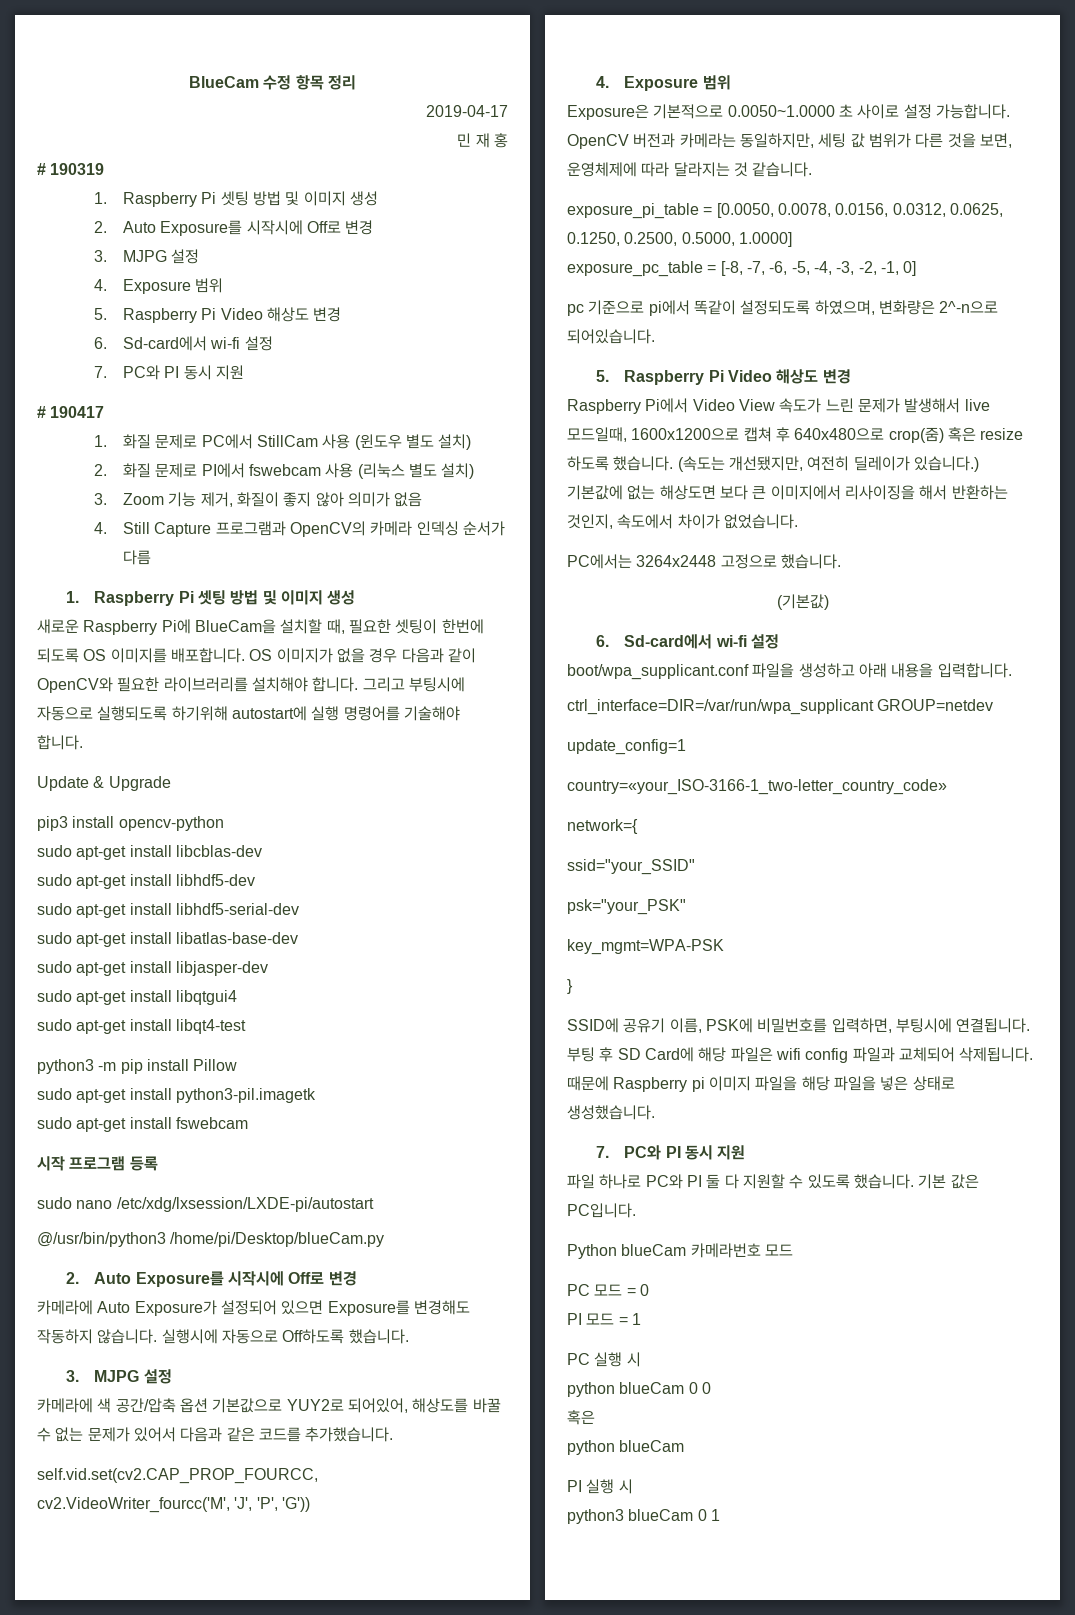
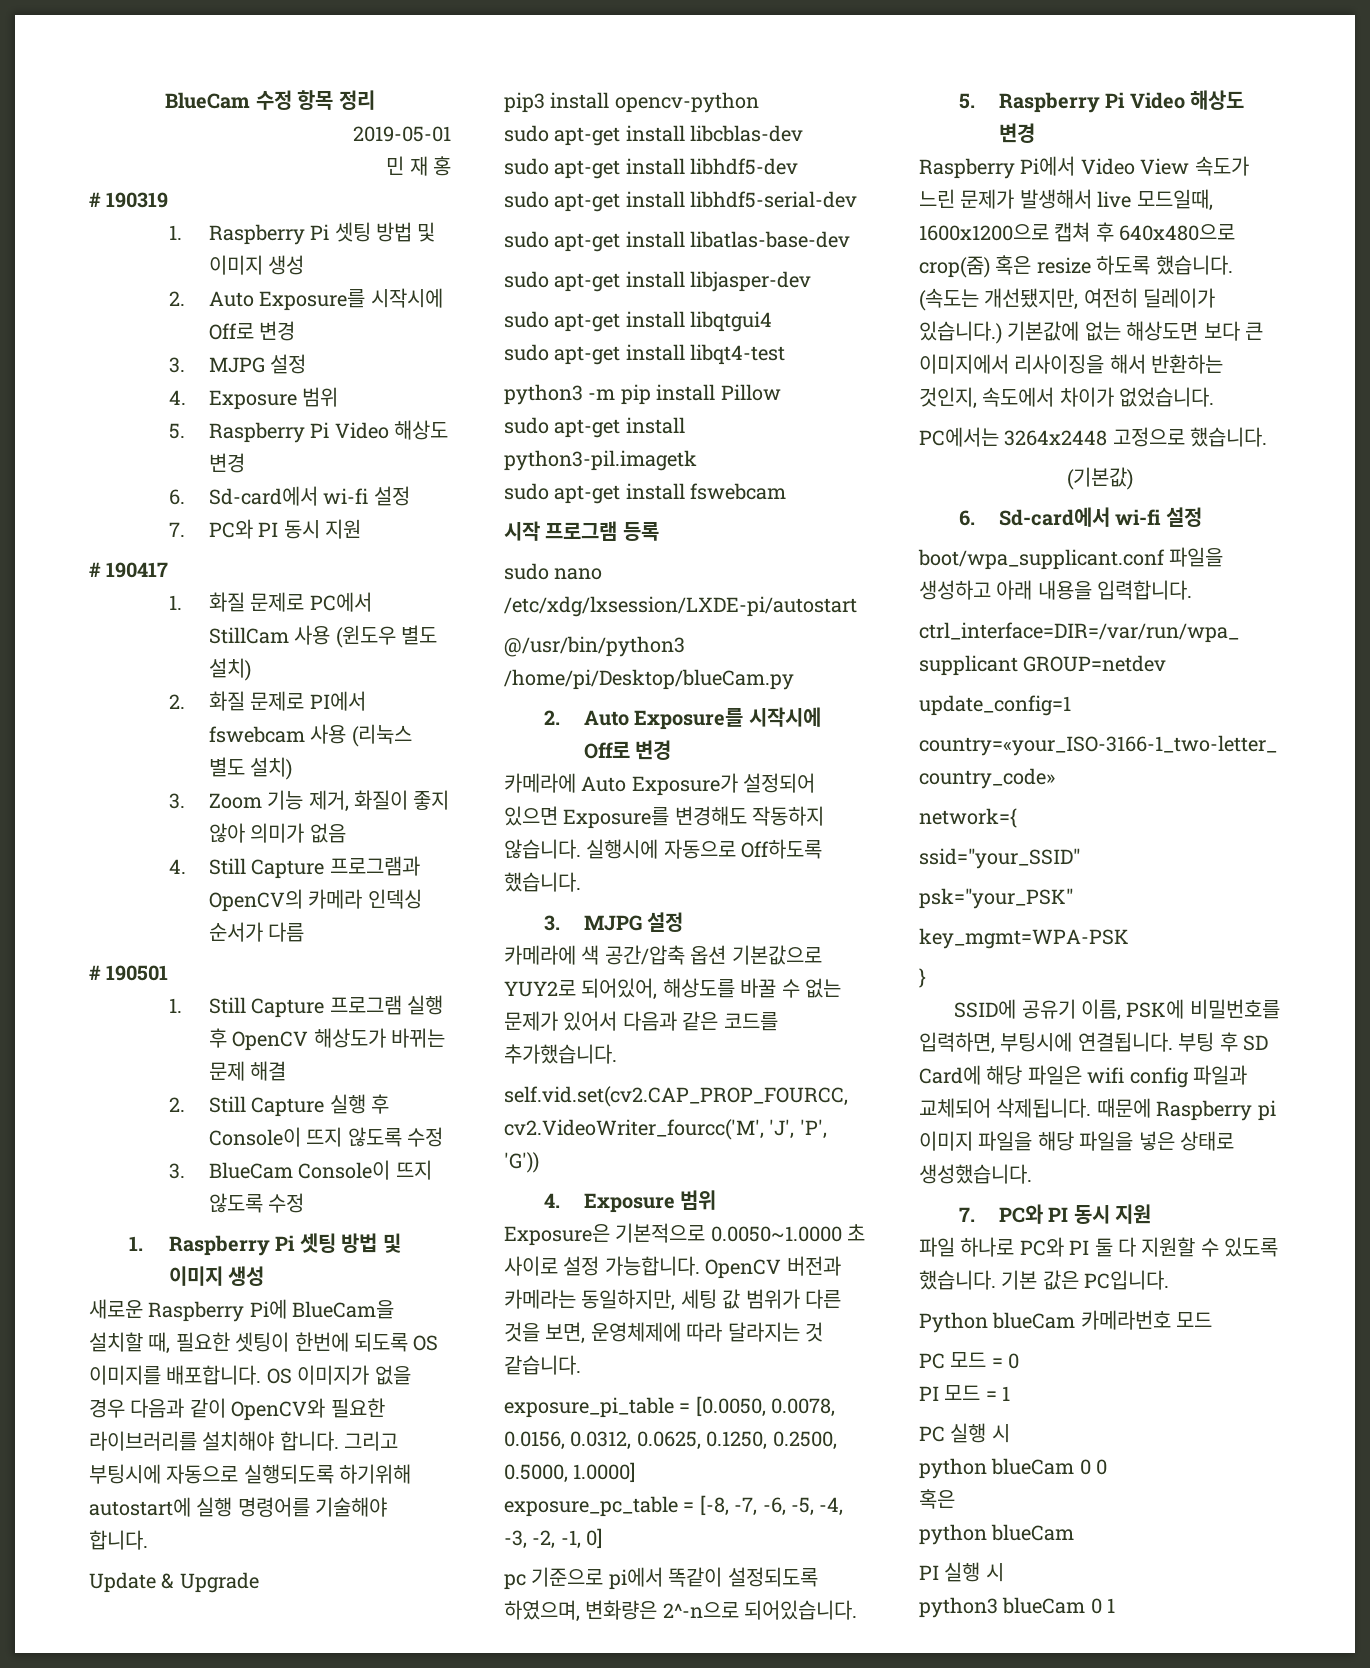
- 2019-04-17
+ 2019-05-01
+ # 190501
+ 1. Still Capture 프로그램 실행 후 OpenCV 해상도가 바뀌는 문제 해결
+ 2. Still Capture 실행 후 Console이 뜨지 않도록 수정
+ 3. BlueCam Console이 뜨지 않도록 수정

